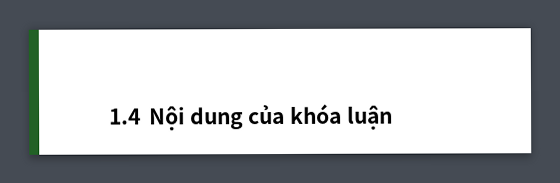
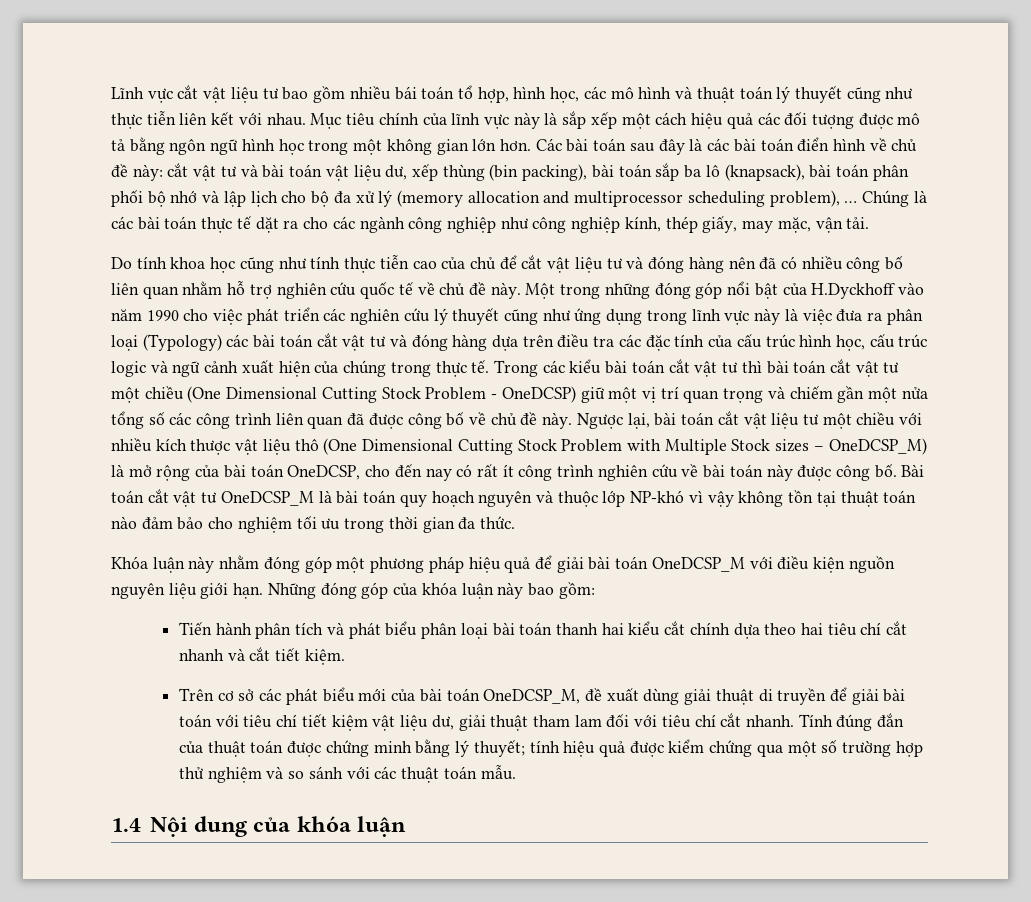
+ Lĩnh vực cắt vật liệu tư bao gồm nhiều bái toán tổ hợp, hình học, các mô hình và thuật toán lý thuyết cũng như thực tiễn liên kết với nhau. Mục tiêu chính của lĩnh vực này là sắp xếp một cách hiệu quả các đối tượng được mô tả bằng ngôn ngữ hình học trong một không gian lớn hơn. Các bài toán sau đây là các bài toán điển hình về chủ đề này: cắt vật tư và bài toán vật liệu dư, xếp thùng (bin packing), bài toán sắp ba lô (knapsack), bài toán phân phối bộ nhớ và lập lịch cho bộ đa xử lý (memory allocation and multiprocessor scheduling problem), … Chúng là các bài toán thực tế dặt ra cho các ngành công nghiệp như công nghiệp kính, thép giấy, may mặc, vận tải.
+ Do tính khoa học cũng như tính thực tiễn cao của chủ để cắt vật liệu tư và đóng hàng nên đã có nhiều công bố liên quan nhằm hỗ trợ nghiên cứu quốc tế về chủ đề này. Một trong những đóng góp nổi bật của H.Dyckhoff vào năm 1990 cho việc phát triển các nghiên cứu lý thuyết cũng như ứng dụng trong lĩnh vực này là việc đưa ra phân loại (Typology) các bài toán cắt vật tư và đóng hàng dựa trên điều tra các đặc tính của cấu trúc hình học, cấu trúc logic và ngữ cảnh xuất hiện của chúng trong thực tế. Trong các kiểu bài toán cắt vật tư thì bài toán cắt vật tư một chiều (One Dimensional Cutting Stock Problem - OneDCSP) giữ một vị trí quan trọng và chiếm gần một nửa tổng số các công trình liên quan đã được công bố về chủ đề này. Ngược lại, bài toán cắt vật liệu tư một chiều với nhiều kích thược vật liệu thô (One Dimensional Cutting Stock Problem with Multiple Stock sizes – OneDCSP_M) là mở rộng của bài toán OneDCSP, cho đến nay có rất ít công trình nghiên cứu về bài toán này được công bố. Bài toán cắt vật tư OneDCSP_M là bài toán quy hoạch nguyên và thuộc lớp NP-khó vì vậy không tồn tại thuật toán nào đảm bảo cho nghiệm tối ưu trong thời gian đa thức.
+ Khóa luận này nhằm đóng góp một phương pháp hiệu quả để giải bài toán OneDCSP_M với điều kiện nguồn nguyên liệu giới hạn. Những đóng góp của khóa luận này bao gồm:
+ Tiến hành phân tích và phát biểu phân loại bài toán thanh hai kiểu cắt chính dựa theo hai tiêu chí cắt nhanh và cắt tiết kiệm.
+ Trên cơ sở các phát biểu mới của bài toán OneDCSP_M, đề xuất dùng giải thuật di truyền để giải bài toán với tiêu chí tiết kiệm vật liệu dư, giải thuật tham lam đối với tiêu chí cắt nhanh. Tính đúng đắn của thuật toán được chứng minh bằng lý thuyết; tính hiệu quả được kiểm chứng qua một số trường hợp thử nghiệm và so sánh với các thuật toán mẫu.

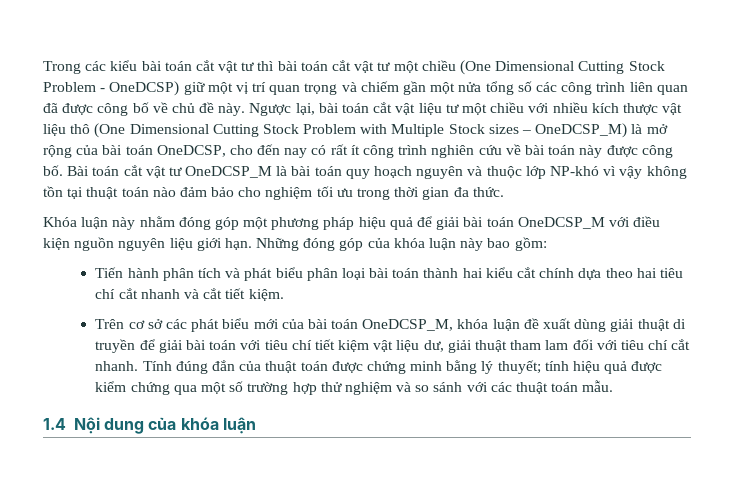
- Lĩnh vực cắt vật liệu tư bao gồm nhiều bái toán tổ hợp, hình học, các mô hình và thuật toán lý thuyết cũng như thực tiễn liên kết với nhau. Mục tiêu chính của lĩnh vực này là sắp xếp một cách hiệu quả các đối tượng được mô tả bằng ngôn ngữ hình học trong một không gian lớn hơn. Các bài toán sau đây là các bài toán điển hình về chủ đề này: cắt vật tư và bài toán vật liệu dư, xếp thùng (bin packing), bài toán sắp ba lô (knapsack), bài toán phân phối bộ nhớ và lập lịch cho bộ đa xử lý (memory allocation and multiprocessor scheduling problem), … Chúng là các bài toán thực tế dặt ra cho các ngành công nghiệp như công nghiệp kính, thép giấy, may mặc, vận tải.
- Do tính khoa học cũng như tính thực tiễn cao của chủ để cắt vật liệu tư và đóng hàng nên đã có nhiều công bố liên quan nhằm hỗ trợ nghiên cứu quốc tế về chủ đề này. Một trong những đóng góp nổi bật của H.Dyckhoff vào năm 1990 cho việc phát triển các nghiên cứu lý thuyết cũng như ứng dụng trong lĩnh vực này là việc đưa ra phân loại (Typology) các bài toán cắt vật tư và đóng hàng dựa trên điều tra các đặc tính của cấu trúc hình học, cấu trúc logic và ngữ cảnh xuất hiện của chúng trong thực tế.
- Tiến hành phân tích và phát biểu phân loại bài toán thanh hai kiểu cắt chính dựa theo hai tiêu chí cắt nhanh và cắt tiết kiệm.
+ Tiến hành phân tích và phát biểu phân loại bài toán thành hai kiểu cắt chính dựa theo hai tiêu chí cắt nhanh và cắt tiết kiệm.
- Trên cơ sở các phát biểu mới của bài toán OneDCSP_M, đề xuất dùng giải thuật di truyền để giải bài toán với tiêu chí tiết kiệm vật liệu dư, giải thuật tham lam đối với tiêu chí cắt nhanh.
+ Trên cơ sở các phát biểu mới của bài toán OneDCSP_M, khóa luận đề xuất dùng giải thuật di truyền để giải bài toán với tiêu chí tiết kiệm vật liệu dư, giải thuật tham lam đối với tiêu chí cắt nhanh.

